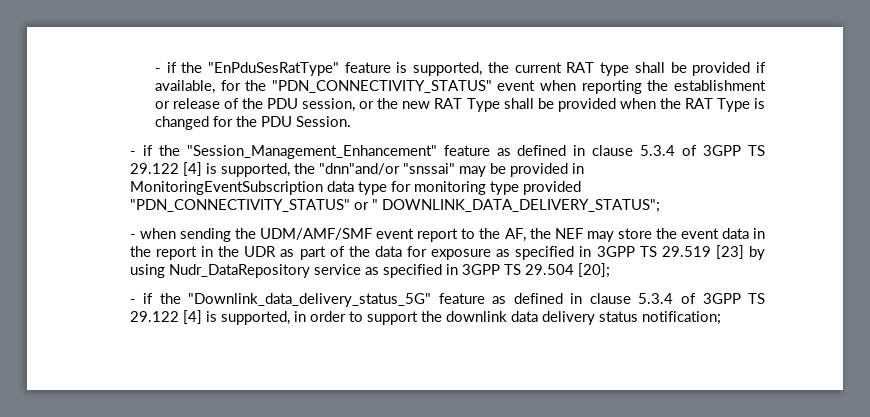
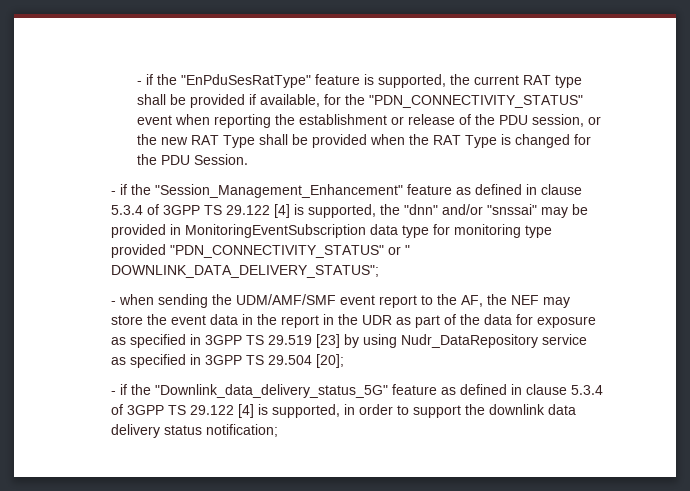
- - if the "Session_Management_Enhancement" feature as defined in clause 5.3.4 of 3GPP TS 29.122 [4] is supported, the "dnn"and/or "snssai" may be provided in MonitoringEventSubscription data type for monitoring type provided "PDN_CONNECTIVITY_STATUS" or " DOWNLINK_DATA_DELIVERY_STATUS";
+ - if the "Session_Management_Enhancement" feature as defined in clause 5.3.4 of 3GPP TS 29.122 [4] is supported, the "dnn" and/or "snssai" may be provided in MonitoringEventSubscription data type for monitoring type provided "PDN_CONNECTIVITY_STATUS" or " DOWNLINK_DATA_DELIVERY_STATUS";

